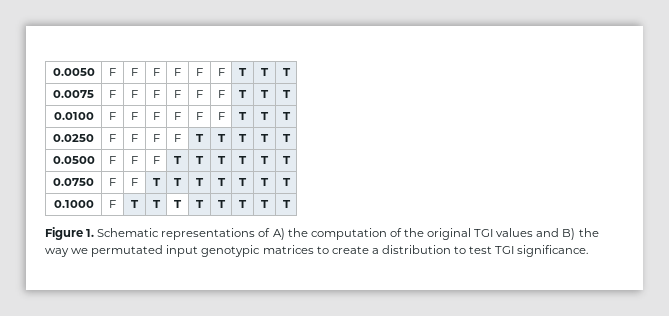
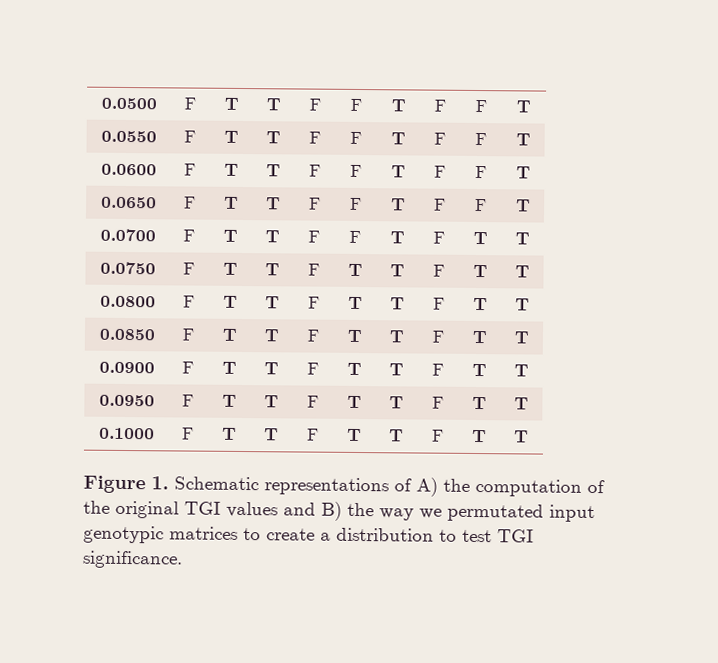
- 0.0050 | F | F | F | F | F | F | T | T | T
- 0.0075 | F | F | F | F | F | F | T | T | T
- 0.0100 | F | F | F | F | F | F | T | T | T
- 0.0250 | F | F | F | F | T | T | T | T | T
- 0.0500 | F | F | F | T | T | T | T | T | T
+ 0.0500 | F | T | T | F | F | T | F | F | T
+ 0.0550 | F | T | T | F | F | T | F | F | T
+ 0.0600 | F | T | T | F | F | T | F | F | T
+ 0.0650 | F | T | T | F | F | T | F | F | T
+ 0.0700 | F | T | T | F | F | T | F | T | T
- 0.0750 | F | F | T | T | T | T | T | T | T
+ 0.0750 | F | T | T | F | T | T | F | T | T
+ 0.0800 | F | T | T | F | T | T | F | T | T
+ 0.0850 | F | T | T | F | T | T | F | T | T
+ 0.0900 | F | T | T | F | T | T | F | T | T
+ 0.0950 | F | T | T | F | T | T | F | T | T
- 0.1000 | F | T | T | T | T | T | T | T | T
+ 0.1000 | F | T | T | F | T | T | F | T | T

